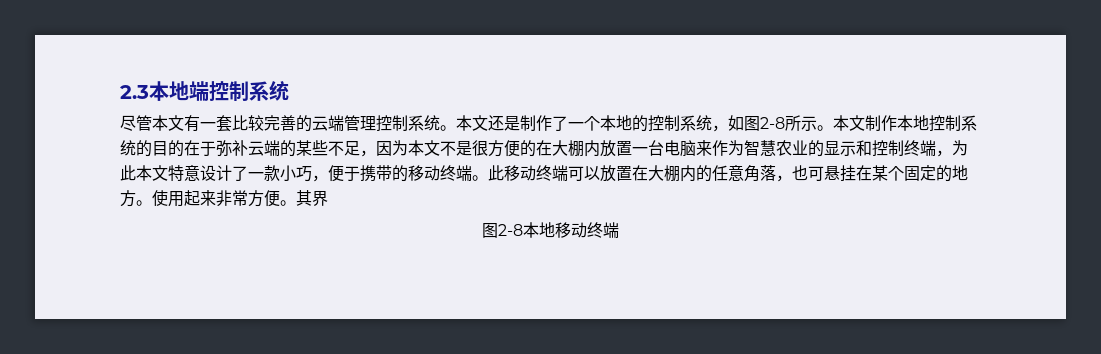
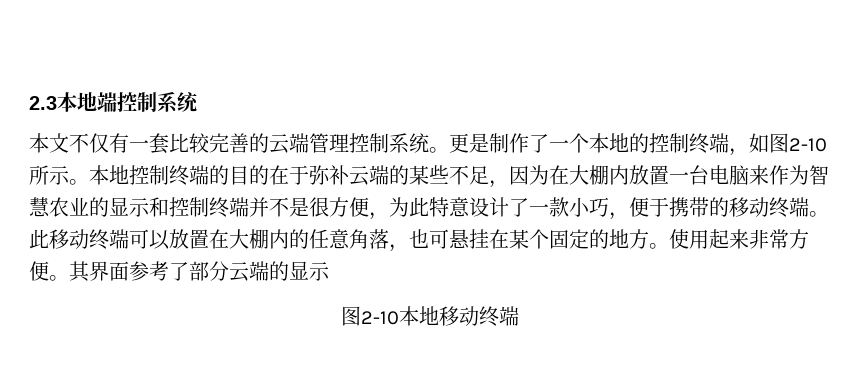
- 尽管本文有一套比较完善的云端管理控制系统。
+ 本文不仅有一套比较完善的云端管理控制系统。
- 本文还是制作了一个本地的控制系统，如图2-8所示。本文制作本地控制系统的目的在于弥补云端的某些不足，因为本文不是很方便的在大棚内放置一台电脑来作为智慧农业的显示和控制终端，为此本文特意设计了一款小巧，便于携带的移动终端。
+ 更是制作了一个本地的控制终端，如图2-10所示。本地控制终端的目的在于弥补云端的某些不足，因为在大棚内放置一台电脑来作为智慧农业的显示和控制终端并不是很方便，为此特意设计了一款小巧，便于携带的移动终端。
- 其界
- 图2-8本地移动终端
+ 其界面参考了部分云端的显示
+ 图2-10本地移动终端

